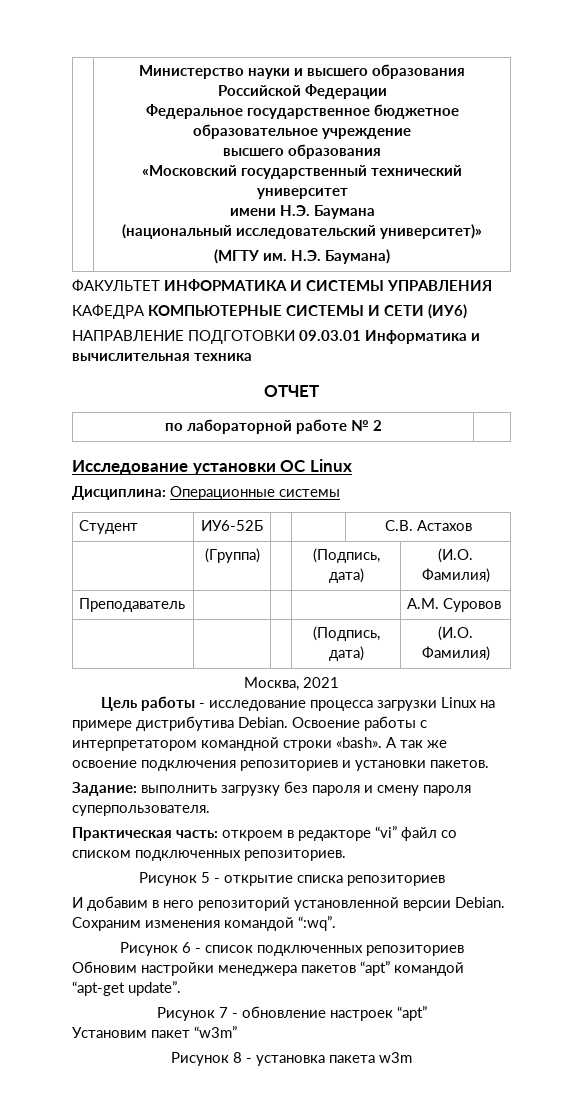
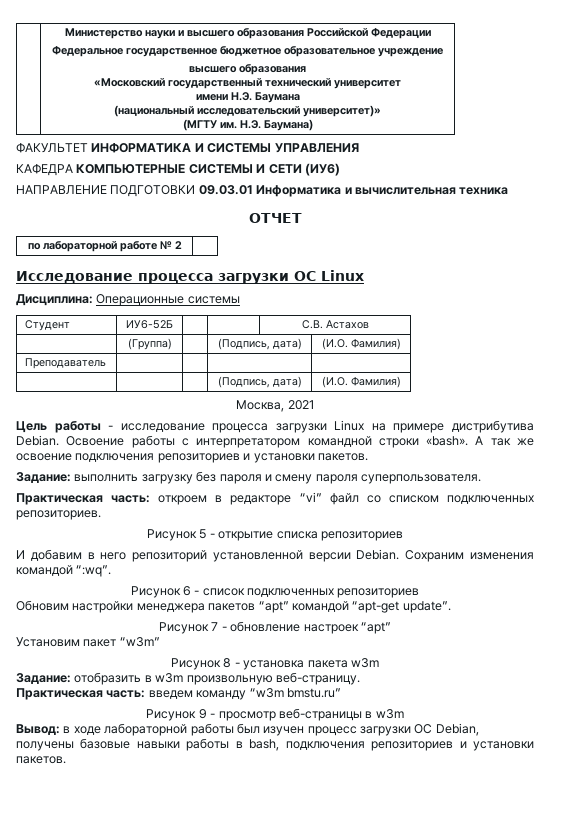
- Исследование установки ОС Linux
+ Исследование процесса загрузки ОС Linux
- Преподаватель | | | | А.М. Суровов
+ Преподаватель | | | |
+ Задание: отобразить в w3m произвольную веб-страницу.
+ Практическая часть: введем команду “w3m bmstu.ru”
+ Рисунок 9 - просмотр веб-страницы в w3m
+ Вывод: в ходе лабораторной работы был изучен процесс загрузки ОС Debian, получены базовые навыки работы в bash, подключения репозиториев и установки пакетов.

